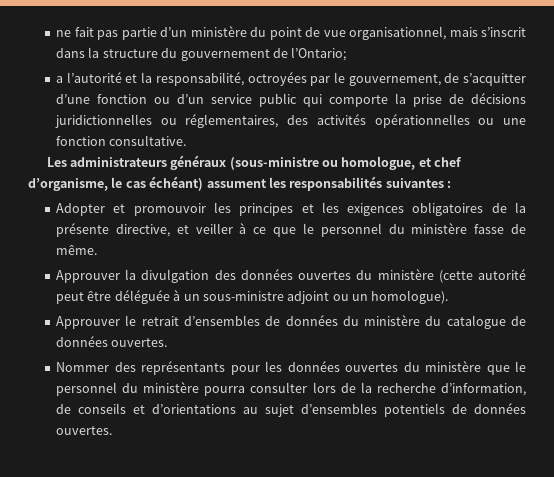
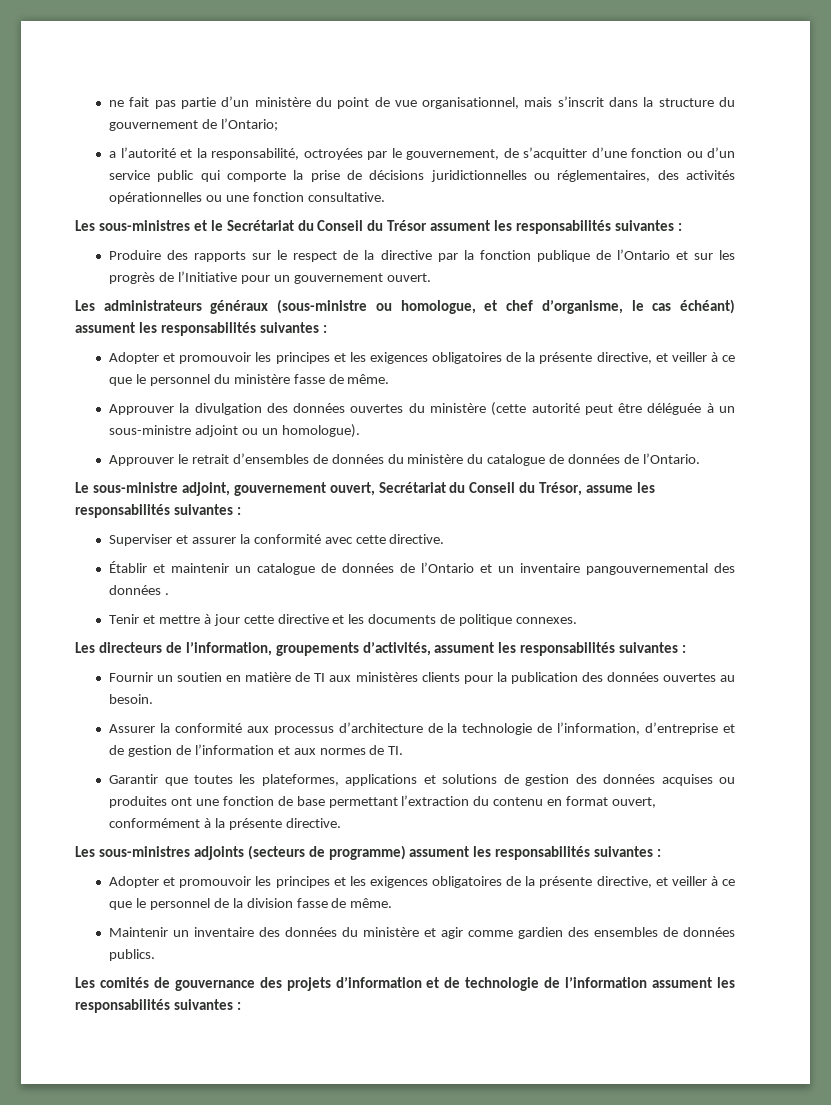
+ Les sous-ministres et le Secrétariat du Conseil du Trésor assument les responsabilités suivantes :
+ Produire des rapports sur le respect de la directive par la fonction publique de l’Ontario et sur les progrès de l’Initiative pour un gouvernement ouvert.
- Approuver le retrait d’ensembles de données du ministère du catalogue de données ouvertes.
- Nommer des représentants pour les données ouvertes du ministère que le personnel du ministère pourra consulter lors de la recherche d’information, de conseils et d’orientations au sujet d’ensembles potentiels de données ouvertes.
+ Approuver le retrait d’ensembles de données du ministère du catalogue de données de l’Ontario.
+ Le sous-ministre adjoint, gouvernement ouvert, Secrétariat du Conseil du Trésor, assume les responsabilités suivantes :
+ Superviser et assurer la conformité avec cette directive.
+ Établir et maintenir un catalogue de données de l’Ontario et un inventaire pangouvernemental des données .
+ Tenir et mettre à jour cette directive et les documents de politique connexes.
+ Les directeurs de l’information, groupements d’activités, assument les responsabilités suivantes :
+ Fournir un soutien en matière de TI aux ministères clients pour la publication des données ouvertes au besoin.
+ Assurer la conformité aux processus d’architecture de la technologie de l’information, d’entreprise et de gestion de l’information et aux normes de TI.
+ Garantir que toutes les plateformes, applications et solutions de gestion des données acquises ou produites ont une fonction de base permettant l’extraction du contenu en format ouvert, conformément à la présente directive.
+ Les sous-ministres adjoints (secteurs de programme) assument les responsabilités suivantes :
+ Adopter et promouvoir les principes et les exigences obligatoires de la présente directive, et veiller à ce que le personnel de la division fasse de même.
+ Maintenir un inventaire des données du ministère et agir comme gardien des ensembles de données publics.
+ Les comités de gouvernance des projets d’information et de technologie de l’information assument les responsabilités suivantes :

